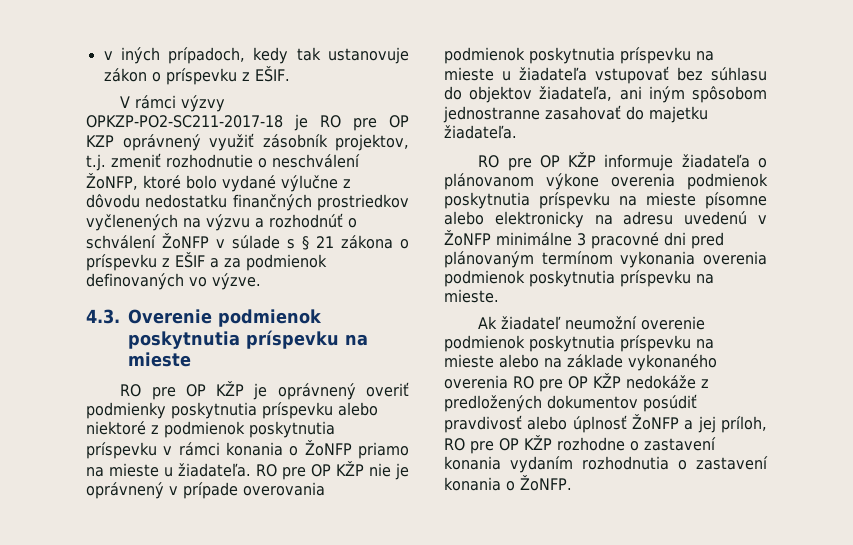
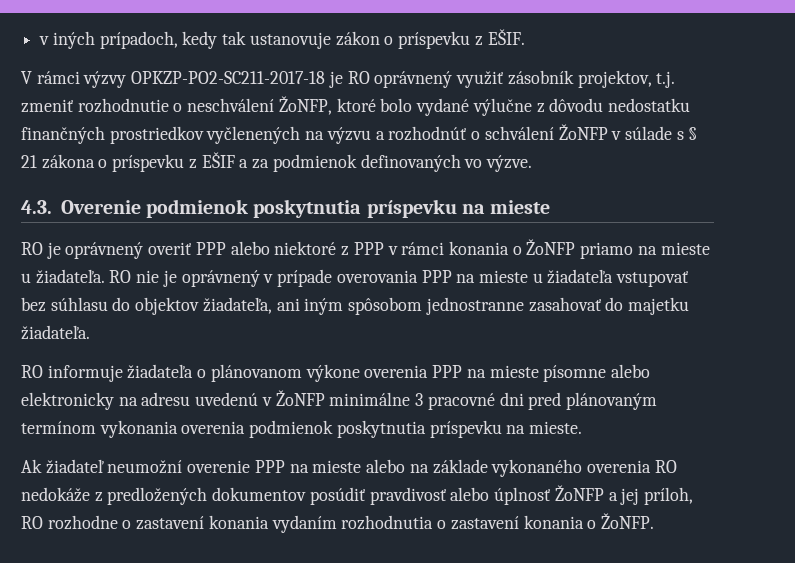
- V rámci výzvy OPKZP-PO2-SC211-2017-18 je RO pre OP KZP oprávnený využiť zásobník projektov, t.j. zmeniť rozhodnutie o neschválení ŽoNFP, ktoré bolo vydané výlučne z dôvodu nedostatku finančných prostriedkov vyčlenených na výzvu a rozhodnúť o schválení ŽoNFP v súlade s § 21 zákona o príspevku z EŠIF a za podmienok definovaných vo výzve.
+ V rámci výzvy OPKZP-PO2-SC211-2017-18 je RO oprávnený využiť zásobník projektov, t.j. zmeniť rozhodnutie o neschválení ŽoNFP, ktoré bolo vydané výlučne z dôvodu nedostatku finančných prostriedkov vyčlenených na výzvu a rozhodnúť o schválení ŽoNFP v súlade s § 21 zákona o príspevku z EŠIF a za podmienok definovaných vo výzve.
- RO pre OP KŽP je oprávnený overiť podmienky poskytnutia príspevku alebo niektoré z podmienok poskytnutia príspevku v rámci konania o ŽoNFP priamo na mieste u žiadateľa.
+ RO je oprávnený overiť PPP alebo niektoré z PPP v rámci konania o ŽoNFP priamo na mieste u žiadateľa.
- RO pre OP KŽP nie je oprávnený v prípade overovania podmienok poskytnutia príspevku na mieste u žiadateľa vstupovať bez súhlasu do objektov žiadateľa, ani iným spôsobom jednostranne zasahovať do majetku žiadateľa.
+ RO nie je oprávnený v prípade overovania PPP na mieste u žiadateľa vstupovať bez súhlasu do objektov žiadateľa, ani iným spôsobom jednostranne zasahovať do majetku žiadateľa.
- RO pre OP KŽP informuje žiadateľa o plánovanom výkone overenia podmienok poskytnutia príspevku na mieste písomne alebo elektronicky na adresu uvedenú v ŽoNFP minimálne 3 pracovné dni pred plánovaným termínom vykonania overenia podmienok poskytnutia príspevku na mieste.
+ RO informuje žiadateľa o plánovanom výkone overenia PPP na mieste písomne alebo elektronicky na adresu uvedenú v ŽoNFP minimálne 3 pracovné dni pred plánovaným termínom vykonania overenia podmienok poskytnutia príspevku na mieste.
- Ak žiadateľ neumožní overenie podmienok poskytnutia príspevku na mieste alebo na základe vykonaného overenia RO pre OP KŽP nedokáže z predložených dokumentov posúdiť pravdivosť alebo úplnosť ŽoNFP a jej príloh, RO pre OP KŽP rozhodne o zastavení konania vydaním rozhodnutia o zastavení konania o ŽoNFP.
+ Ak žiadateľ neumožní overenie PPP na mieste alebo na základe vykonaného overenia RO nedokáže z predložených dokumentov posúdiť pravdivosť alebo úplnosť ŽoNFP a jej príloh, RO rozhodne o zastavení konania vydaním rozhodnutia o zastavení konania o ŽoNFP.

